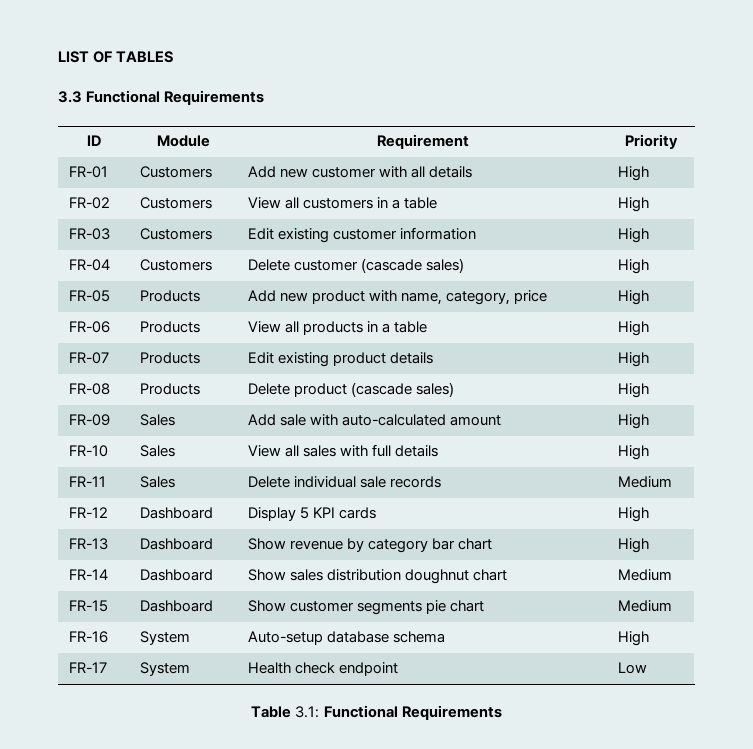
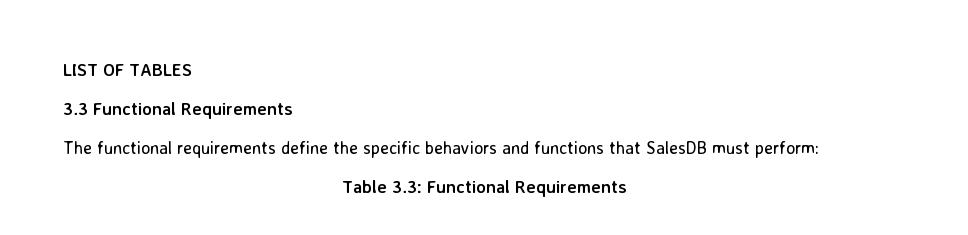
- ID | Module | Requirement | Priority
- FR-01 | Customers | Add new customer with all details | High
- FR-02 | Customers | View all customers in a table | High
- FR-03 | Customers | Edit existing customer information | High
- FR-04 | Customers | Delete customer (cascade sales) | High
- FR-05 | Products | Add new product with name, category, price | High
- FR-06 | Products | View all products in a table | High
- FR-07 | Products | Edit existing product details | High
- FR-08 | Products | Delete product (cascade sales) | High
- FR-09 | Sales | Add sale with auto-calculated amount | High
- FR-10 | Sales | View all sales with full details | High
- FR-11 | Sales | Delete individual sale records | Medium
- FR-12 | Dashboard | Display 5 KPI cards | High
- FR-13 | Dashboard | Show revenue by category bar chart | High
- FR-14 | Dashboard | Show sales distribution doughnut chart | Medium
- FR-15 | Dashboard | Show customer segments pie chart | Medium
- FR-16 | System | Auto-setup database schema | High
- FR-17 | System | Health check endpoint | Low
+ The functional requirements define the specific behaviors and functions that SalesDB must perform:
- Table 3.1: Functional Requirements
+ Table 3.3: Functional Requirements

